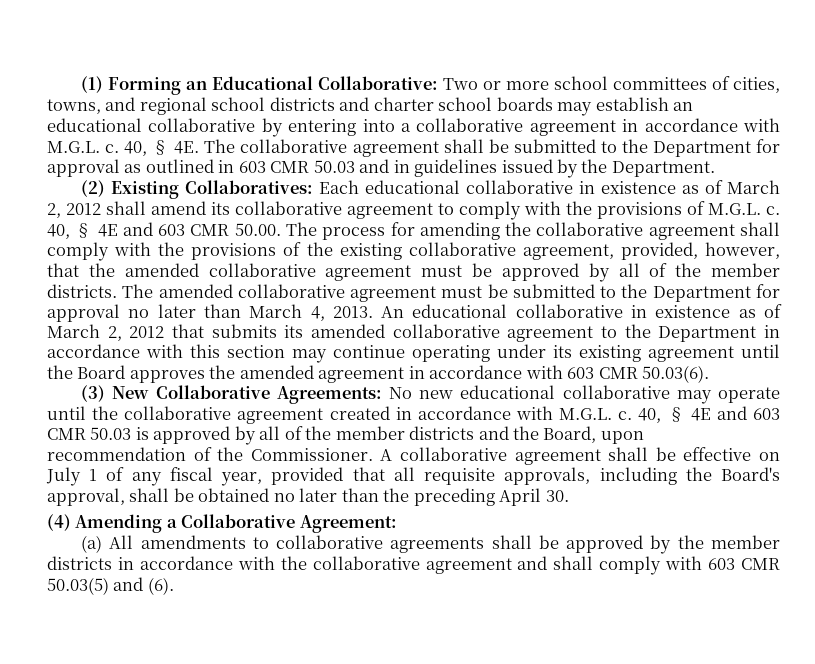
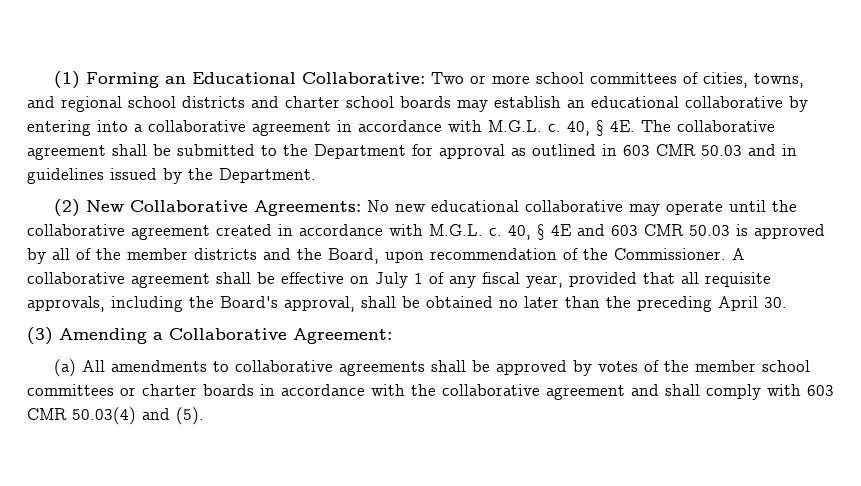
- (2) Existing Collaboratives: Each educational collaborative in existence as of March 2, 2012 shall amend its collaborative agreement to comply with the provisions of M.G.L. c. 40, § 4E and 603 CMR 50.00. The process for amending the collaborative agreement shall comply with the provisions of the existing collaborative agreement, provided, however, that the amended collaborative agreement must be approved by all of the member districts. The amended collaborative agreement must be submitted to the Department for approval no later than March 4, 2013. An educational collaborative in existence as of March 2, 2012 that submits its amended collaborative agreement to the Department in accordance with this section may continue operating under its existing agreement until the Board approves the amended agreement in accordance with 603 CMR 50.03(6).
- (3) New Collaborative Agreements: No new educational collaborative may operate until the collaborative agreement created in accordance with M.G.L. c.
+ (2) New Collaborative Agreements: No new educational collaborative may operate until the collaborative agreement created in accordance with M.G.L. c.
- (4) Amending a Collaborative Agreement:
+ (3) Amending a Collaborative Agreement:
- (a) All amendments to collaborative agreements shall be approved by the member districts in accordance with the collaborative agreement and shall comply with 603 CMR 50.03(5) and (6).
+ (a) All amendments to collaborative agreements shall be approved by votes of the member school committees or charter boards in accordance with the collaborative agreement and shall comply with 603 CMR 50.03(4) and (5).

